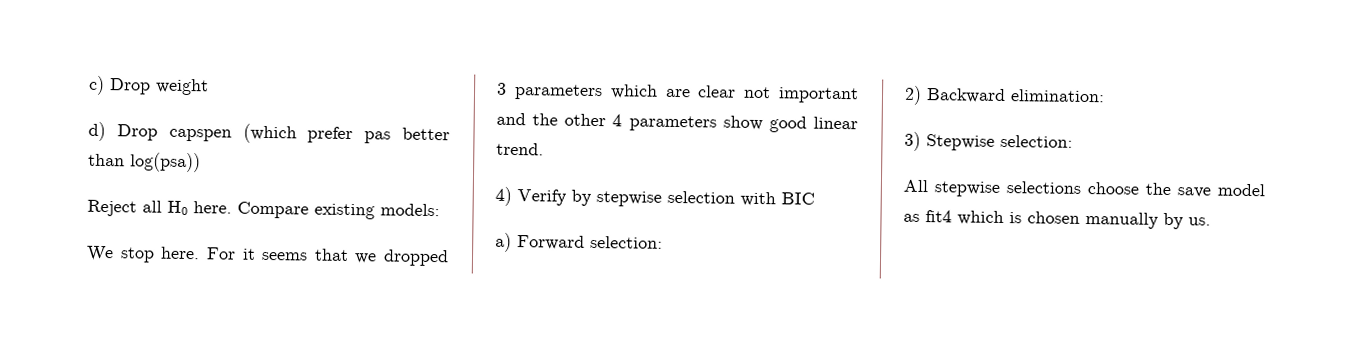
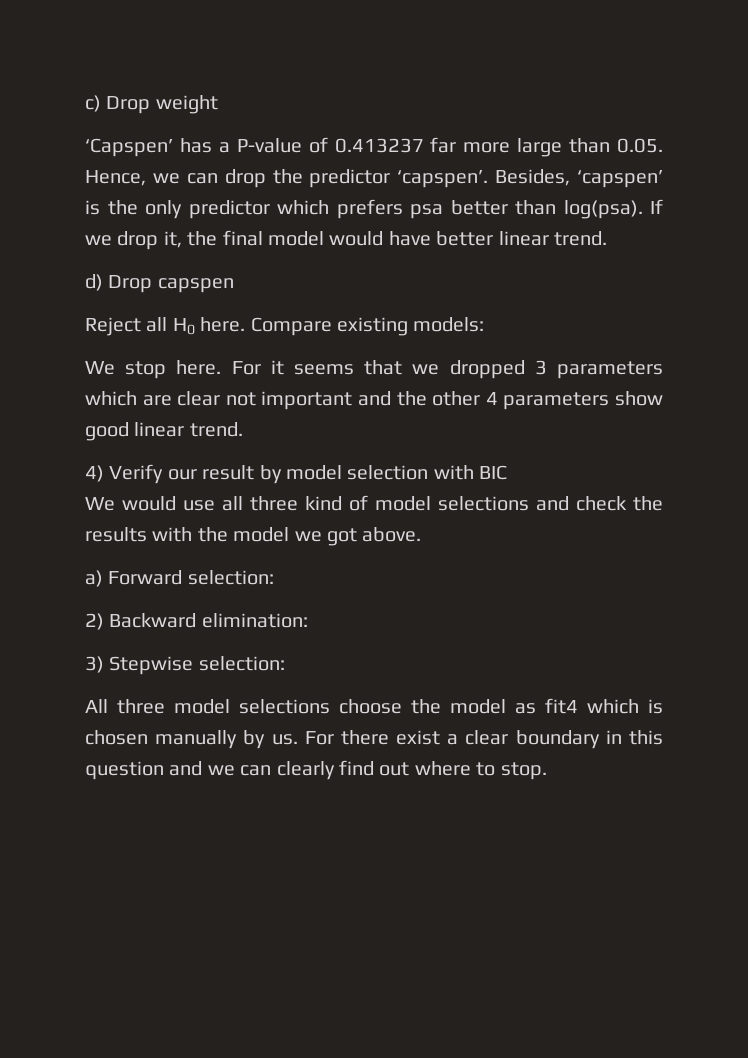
- d) Drop capspen (which prefer pas better than log(psa))
+ ‘Capspen’ has a P-value of 0.413237 far more large than 0.05. Hence, we can drop the predictor ‘capspen’. Besides, ‘capspen’ is the only predictor which prefers psa better than log(psa). If we drop it, the final model would have better linear trend.
+ d) Drop capspen
- 4) Verify by stepwise selection with BIC
+ 4) Verify our result by model selection with BIC
+ We would use all three kind of model selections and check the results with the model we got above.
- All stepwise selections choose the save model as fit4 which is chosen manually by us.
+ All three model selections choose the model as fit4 which is chosen manually by us.
+ For there exist a clear boundary in this question and we can clearly find out where to stop.

